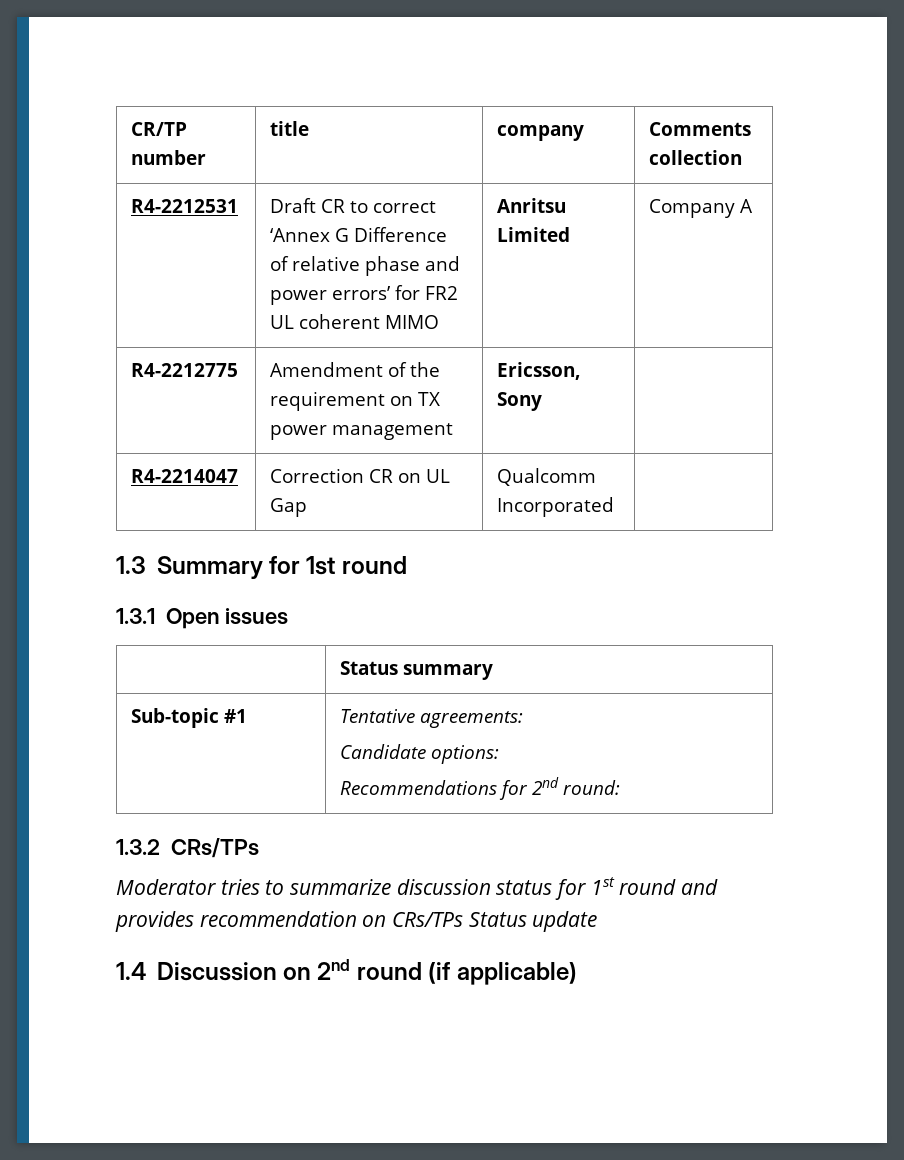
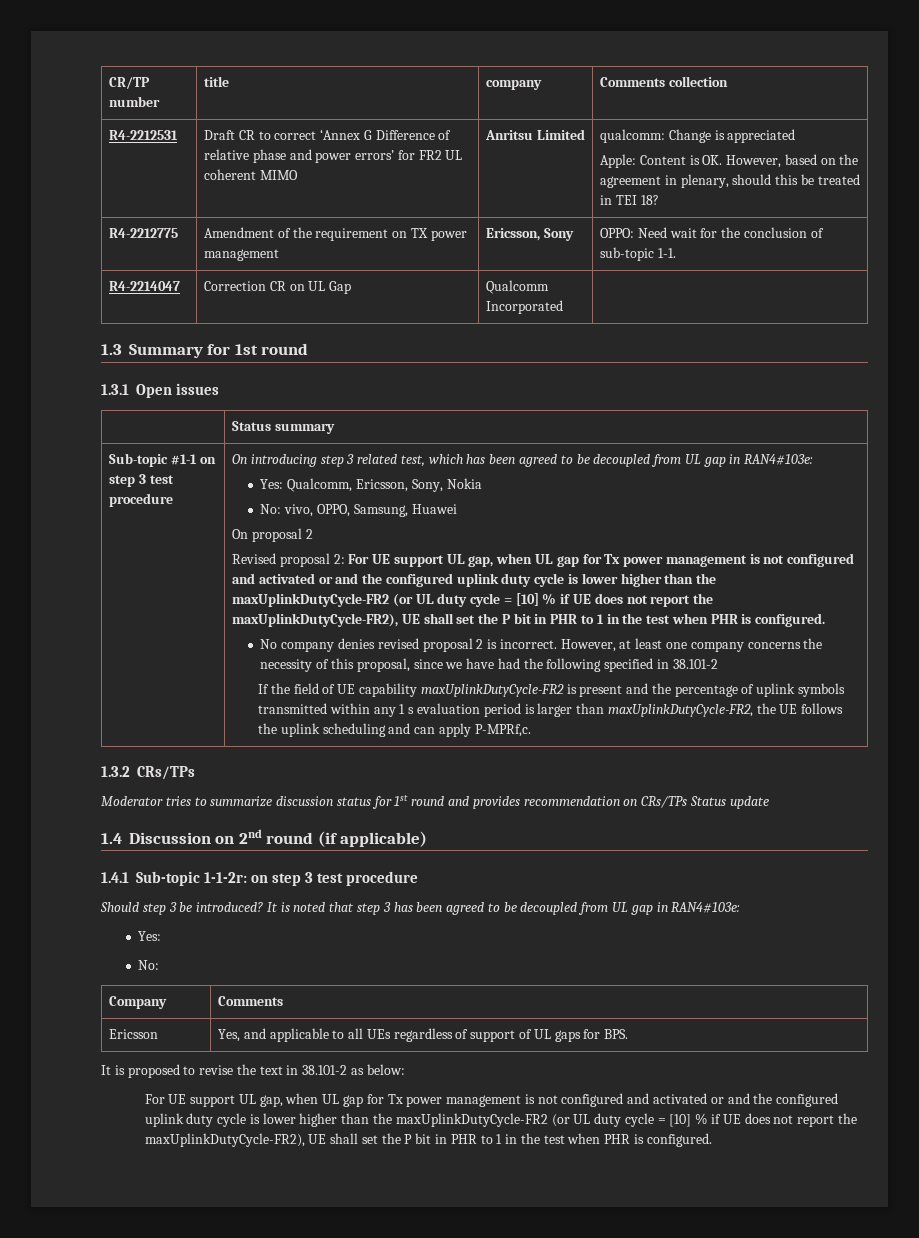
- Company A
+ qualcomm: Change is appreciated
+ Apple: Content is OK. However, based on the agreement in plenary, should this be treated in TEI 18?
- R4-2212775 | Amendment of the requirement on TX power management | Ericsson, Sony |
+ R4-2212775 | Amendment of the requirement on TX power management | Ericsson, Sony | OPPO: Need wait for the conclusion of sub-topic 1-1.
- Sub-topic #1 | Tentative agreements:
- Candidate options:
- Recommendations for 2nd round:
+ Sub-topic #1-1 on step 3 test procedure | On introducing step 3 related test, which has been agreed to be decoupled from UL gap in RAN4#103e:
+ Yes: Qualcomm, Ericsson, Sony, Nokia
+ No: vivo, OPPO, Samsung, Huawei
+ On proposal 2
+ Revised proposal 2: For UE support UL gap, when UL gap for Tx power management is not configured and activated or and the configured uplink duty cycle is lower higher than the maxUplinkDutyCycle-FR2 (or UL duty cycle = [10] % if UE does not report the maxUplinkDutyCycle-FR2), UE shall set the P bit in PHR to 1 in the test when PHR is configured.
+ No company denies revised proposal 2 is incorrect. However, at least one company concerns the necessity of this proposal, since we have had the following specified in 38.101-2
+ If the field of UE capability maxUplinkDutyCycle-FR2 is present and the percentage of uplink symbols transmitted within any 1 s evaluation period is larger than maxUplinkDutyCycle-FR2, the UE follows the uplink scheduling and can apply P-MPRf,c.
+ 1.4.1 Sub-topic 1-1-2r: on step 3 test procedure
+ Should step 3 be introduced? It is noted that step 3 has been agreed to be decoupled from UL gap in RAN4#103e:
+ Yes:
+ No:
+ Company | Comments
+ Ericsson | Yes, and applicable to all UEs regardless of support of UL gaps for BPS.
+ It is proposed to revise the text in 38.101-2 as below:
+ For UE support UL gap, when UL gap for Tx power management is not configured and activated or and the configured uplink duty cycle is lower higher than the maxUplinkDutyCycle-FR2 (or UL duty cycle = [10] % if UE does not report the maxUplinkDutyCycle-FR2), UE shall set the P bit in PHR to 1 in the test when PHR is configured.

